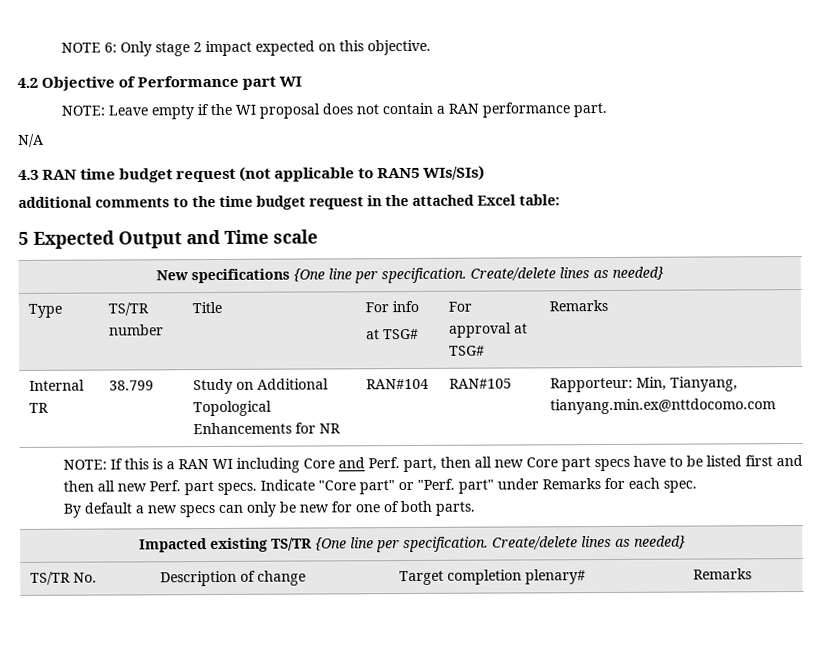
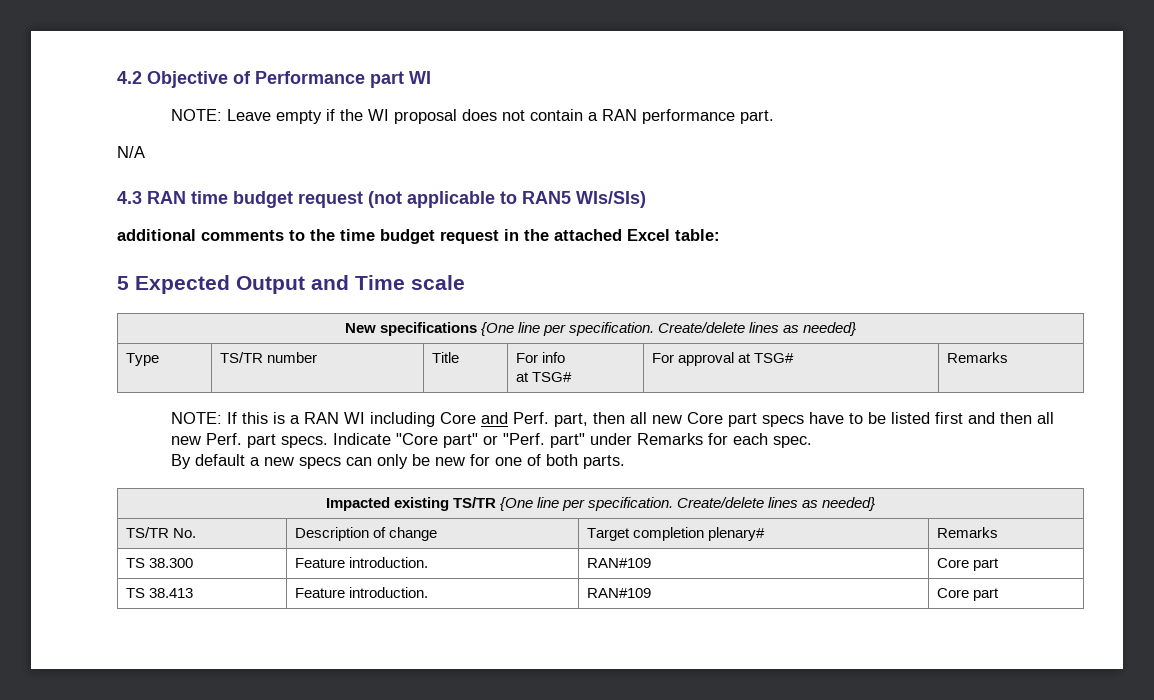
- NOTE 6: Only stage 2 impact expected on this objective.
- Internal TR | 38.799 | Study on Additional Topological Enhancements for NR | RAN#104 | RAN#105 | Rapporteur: Min, Tianyang, tianyang.min.ex@nttdocomo.com
+ TS 38.300 | Feature introduction. | RAN#109 | Core part
+ TS 38.413 | Feature introduction. | RAN#109 | Core part

